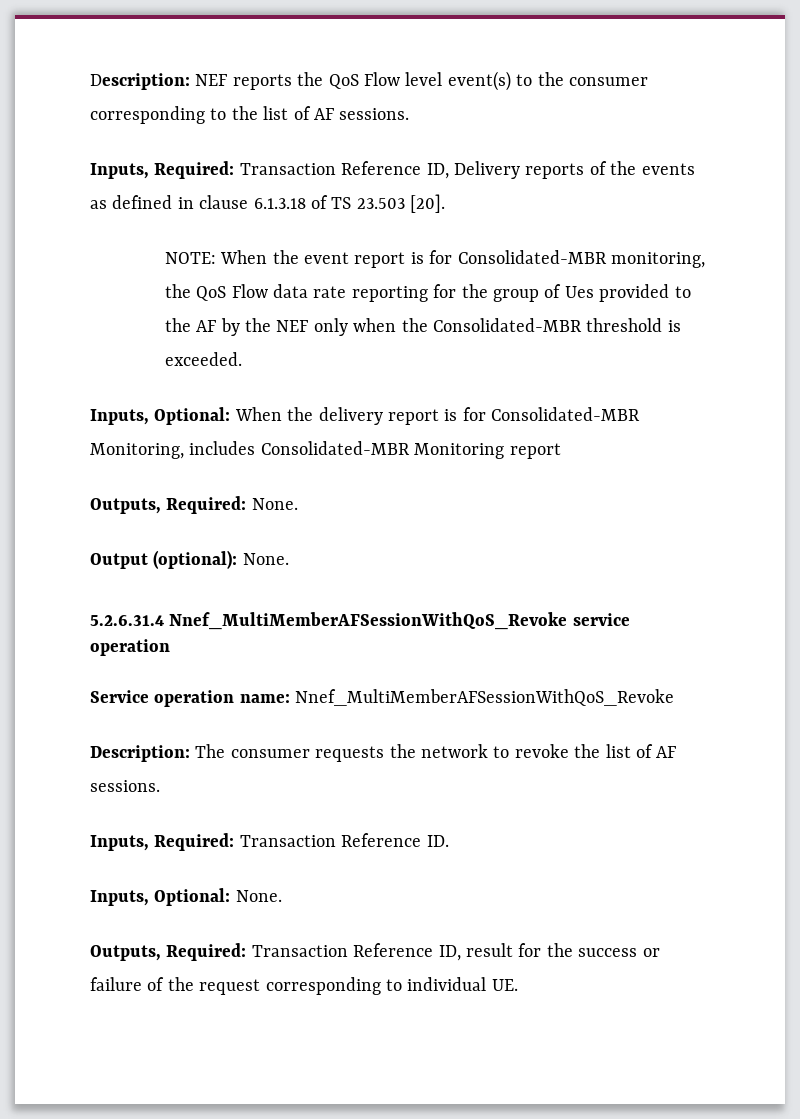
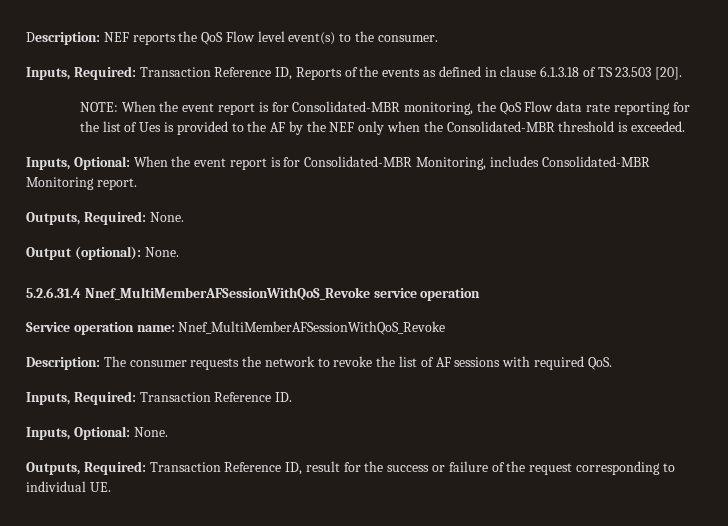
- Description: NEF reports the QoS Flow level event(s) to the consumer corresponding to the list of AF sessions.
+ Description: NEF reports the QoS Flow level event(s) to the consumer.
- Inputs, Required: Transaction Reference ID, Delivery reports of the events as defined in clause 6.1.3.18 of TS 23.503 [20].
+ Inputs, Required: Transaction Reference ID, Reports of the events as defined in clause 6.1.3.18 of TS 23.503 [20].
- NOTE: When the event report is for Consolidated-MBR monitoring, the QoS Flow data rate reporting for the group of Ues provided to the AF by the NEF only when the Consolidated-MBR threshold is exceeded.
+ NOTE: When the event report is for Consolidated-MBR monitoring, the QoS Flow data rate reporting for the list of Ues is provided to the AF by the NEF only when the Consolidated-MBR threshold is exceeded.
- Inputs, Optional: When the delivery report is for Consolidated-MBR Monitoring, includes Consolidated-MBR Monitoring report
+ Inputs, Optional: When the event report is for Consolidated-MBR Monitoring, includes Consolidated-MBR Monitoring report.
- Description: The consumer requests the network to revoke the list of AF sessions.
+ Description: The consumer requests the network to revoke the list of AF sessions with required QoS.

